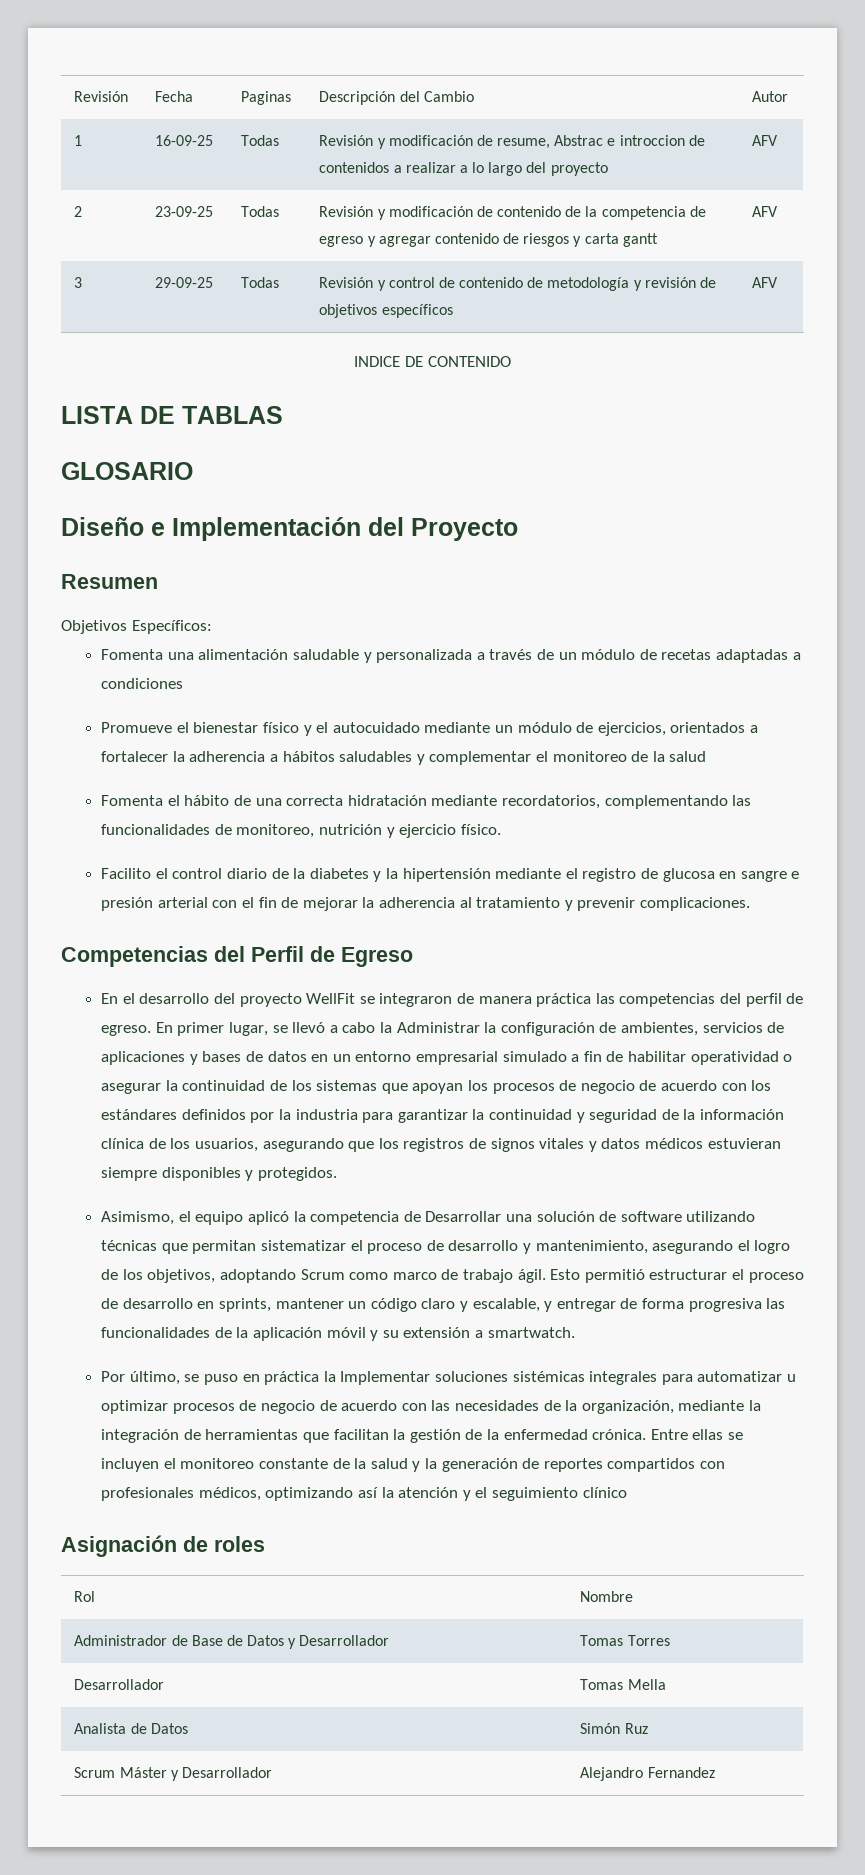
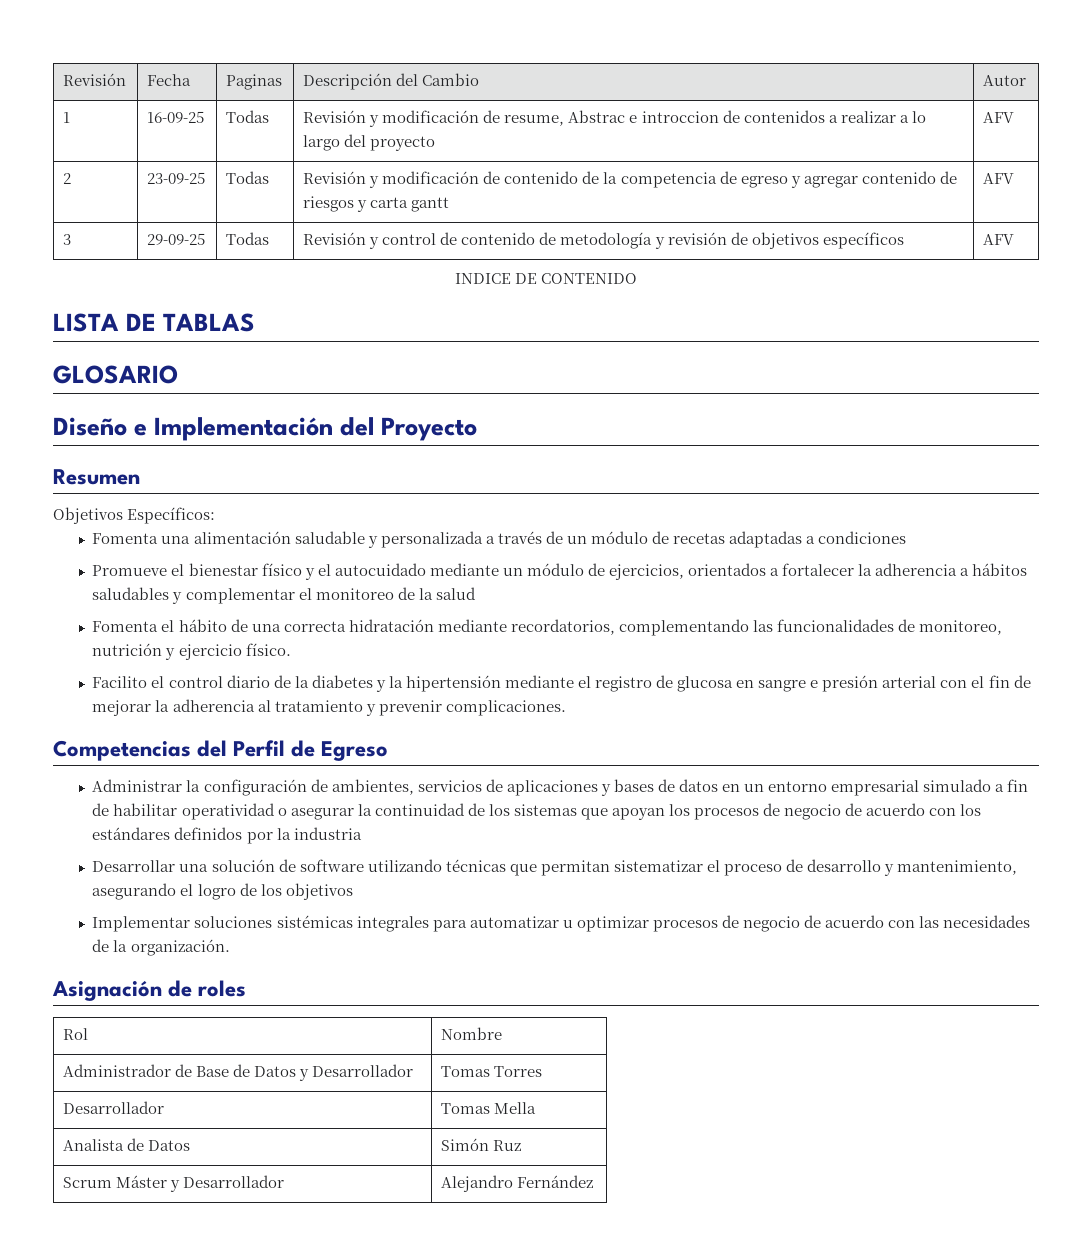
- En el desarrollo del proyecto WellFit se integraron de manera práctica las competencias del perfil de egreso. En primer lugar, se llevó a cabo la Administrar la configuración de ambientes, servicios de aplicaciones y bases de datos en un entorno empresarial simulado a fin de habilitar operatividad o asegurar la continuidad de los sistemas que apoyan los procesos de negocio de acuerdo con los estándares definidos por la industria para garantizar la continuidad y seguridad de la información clínica de los usuarios, asegurando que los registros de signos vitales y datos médicos estuvieran siempre disponibles y protegidos.
- Asimismo, el equipo aplicó la competencia de Desarrollar una solución de software utilizando técnicas que permitan sistematizar el proceso de desarrollo y mantenimiento, asegurando el logro de los objetivos, adoptando Scrum como marco de trabajo ágil. Esto permitió estructurar el proceso de desarrollo en sprints, mantener un código claro y escalable, y entregar de forma progresiva las funcionalidades de la aplicación móvil y su extensión a smartwatch.
- Por último, se puso en práctica la Implementar soluciones sistémicas integrales para automatizar u optimizar procesos de negocio de acuerdo con las necesidades de la organización, mediante la integración de herramientas que facilitan la gestión de la enfermedad crónica. Entre ellas se incluyen el monitoreo constante de la salud y la generación de reportes compartidos con profesionales médicos, optimizando así la atención y el seguimiento clínico
+ Administrar la configuración de ambientes, servicios de aplicaciones y bases de datos en un entorno empresarial simulado a fin de habilitar operatividad o asegurar la continuidad de los sistemas que apoyan los procesos de negocio de acuerdo con los estándares definidos por la industria
+ Desarrollar una solución de software utilizando técnicas que permitan sistematizar el proceso de desarrollo y mantenimiento, asegurando el logro de los objetivos
+ Implementar soluciones sistémicas integrales para automatizar u optimizar procesos de negocio de acuerdo con las necesidades de la organización.
- Scrum Máster y Desarrollador | Alejandro Fernandez
+ Scrum Máster y Desarrollador | Alejandro Fernández

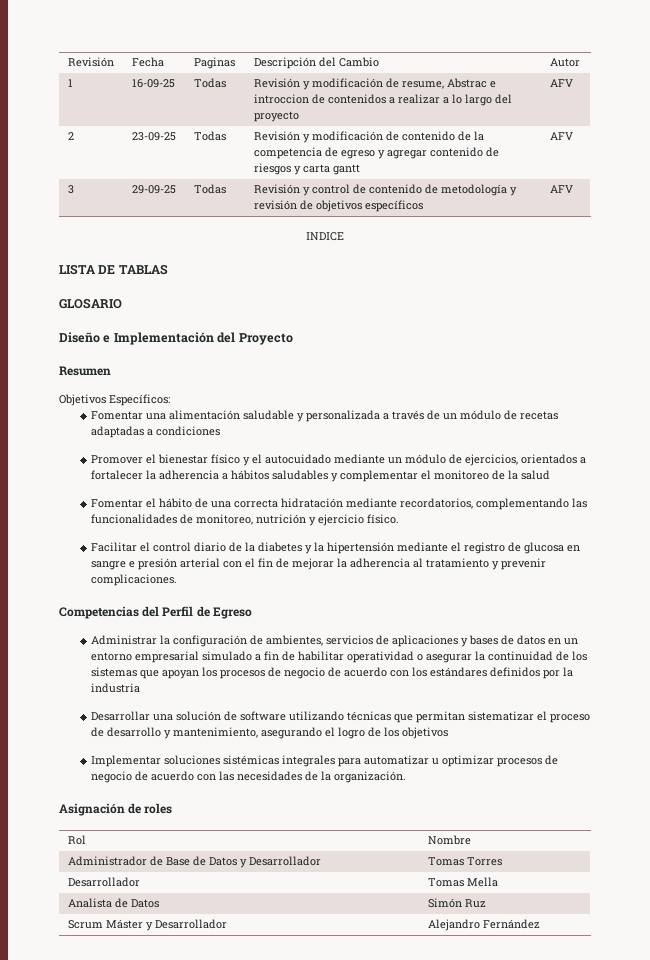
- INDICE DE CONTENIDO
+ INDICE
- Fomenta una alimentación saludable y personalizada a través de un módulo de recetas adaptadas a condiciones
+ Fomentar una alimentación saludable y personalizada a través de un módulo de recetas adaptadas a condiciones
- Promueve el bienestar físico y el autocuidado mediante un módulo de ejercicios, orientados a fortalecer la adherencia a hábitos saludables y complementar el monitoreo de la salud
+ Promover el bienestar físico y el autocuidado mediante un módulo de ejercicios, orientados a fortalecer la adherencia a hábitos saludables y complementar el monitoreo de la salud
- Fomenta el hábito de una correcta hidratación mediante recordatorios, complementando las funcionalidades de monitoreo, nutrición y ejercicio físico.
+ Fomentar el hábito de una correcta hidratación mediante recordatorios, complementando las funcionalidades de monitoreo, nutrición y ejercicio físico.
- Facilito el control diario de la diabetes y la hipertensión mediante el registro de glucosa en sangre e presión arterial con el fin de mejorar la adherencia al tratamiento y prevenir complicaciones.
+ Facilitar el control diario de la diabetes y la hipertensión mediante el registro de glucosa en sangre e presión arterial con el fin de mejorar la adherencia al tratamiento y prevenir complicaciones.

